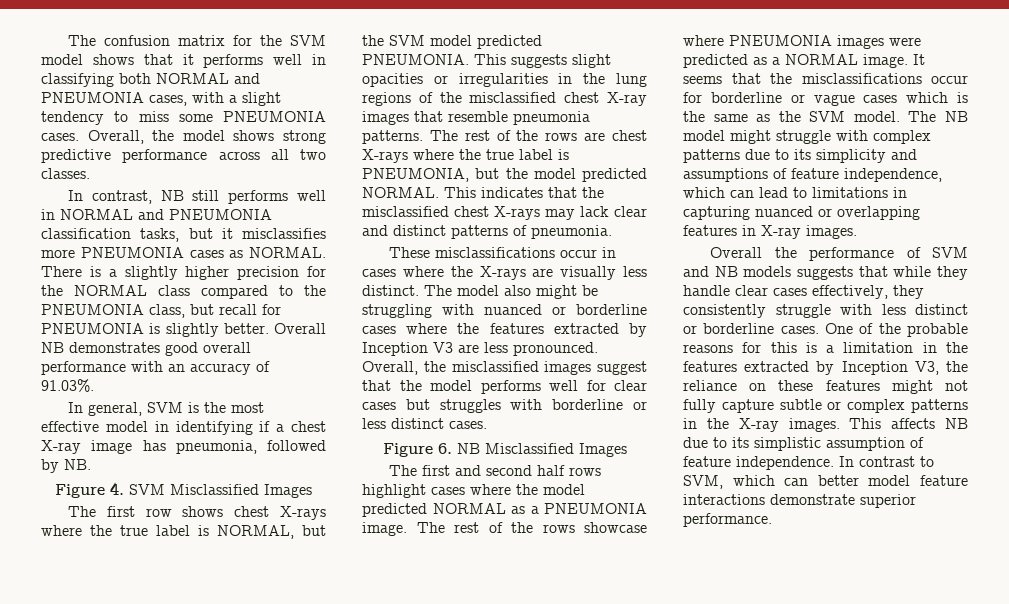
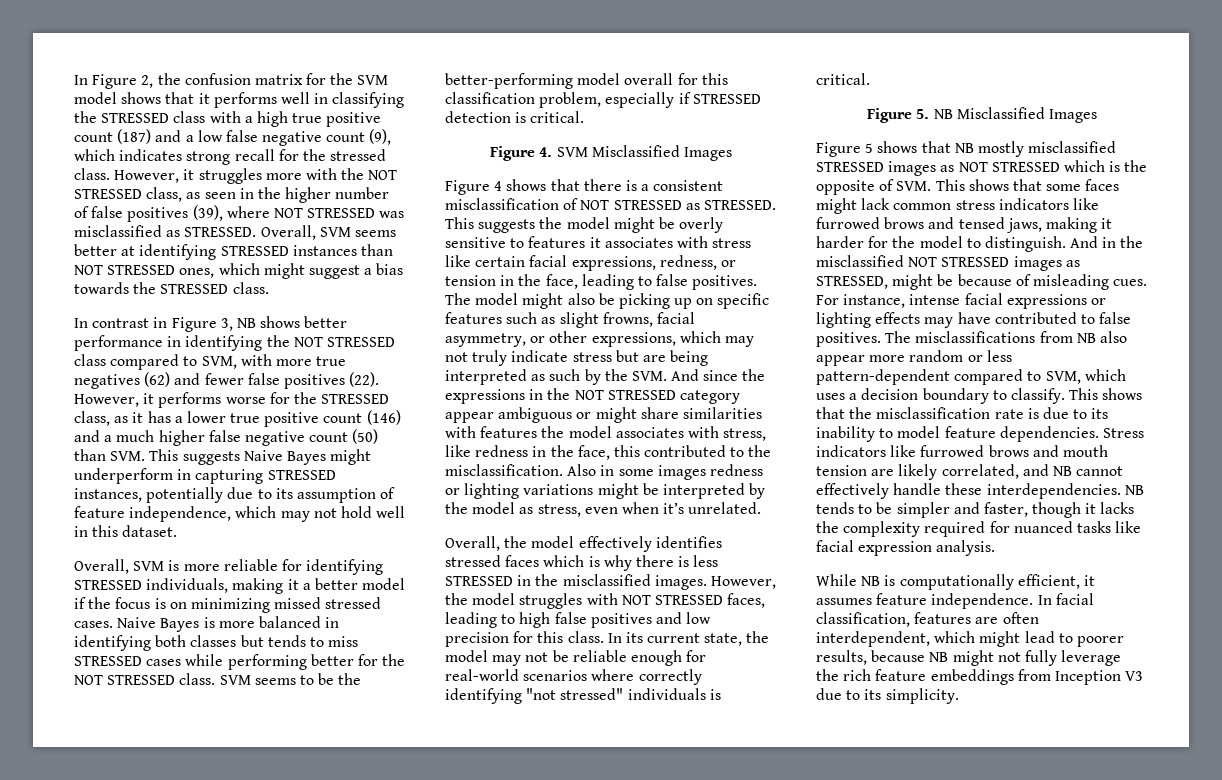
- The confusion matrix for the SVM model shows that it performs well in classifying both NORMAL and PNEUMONIA cases, with a slight tendency to miss some PNEUMONIA cases. Overall, the model shows strong predictive performance across all two classes.
- In contrast, NB still performs well in NORMAL and PNEUMONIA classification tasks, but it misclassifies more PNEUMONIA cases as NORMAL. There is a slightly higher precision for the NORMAL class compared to the PNEUMONIA class, but recall for PNEUMONIA is slightly better. Overall NB demonstrates good overall performance with an accuracy of 91.03%.
- In general, SVM is the most effective model in identifying if a chest X-ray image has pneumonia, followed by NB.
+ In Figure 2, the confusion matrix for the SVM model shows that it performs well in classifying the STRESSED class with a high true positive count (187) and a low false negative count (9), which indicates strong recall for the stressed class. However, it struggles more with the NOT STRESSED class, as seen in the higher number of false positives (39), where NOT STRESSED was misclassified as STRESSED. Overall, SVM seems better at identifying STRESSED instances than NOT STRESSED ones, which might suggest a bias towards the STRESSED class.
+ In contrast in Figure 3, NB shows better performance in identifying the NOT STRESSED class compared to SVM, with more true negatives (62) and fewer false positives (22). However, it performs worse for the STRESSED class, as it has a lower true positive count (146) and a much higher false negative count (50) than SVM. This suggests Naive Bayes might underperform in capturing STRESSED instances, potentially due to its assumption of feature independence, which may not hold well in this dataset.
+ Overall, SVM is more reliable for identifying STRESSED individuals, making it a better model if the focus is on minimizing missed stressed cases. Naive Bayes is more balanced in identifying both classes but tends to miss STRESSED cases while performing better for the NOT STRESSED class. SVM seems to be the better-performing model overall for this classification problem, especially if STRESSED detection is critical.
- The first row shows chest X-rays where the true label is NORMAL, but the SVM model predicted PNEUMONIA. This suggests slight opacities or irregularities in the lung regions of the misclassified chest X-ray images that resemble pneumonia patterns. The rest of the rows are chest X-rays where the true label is PNEUMONIA, but the model predicted NORMAL. This indicates that the misclassified chest X-rays may lack clear and distinct patterns of pneumonia.
- These misclassifications occur in cases where the X-rays are visually less distinct. The model also might be struggling with nuanced or borderline cases where the features extracted by Inception V3 are less pronounced. Overall, the misclassified images suggest that the model performs well for clear cases but struggles with borderline or less distinct cases.
- Figure 6. NB Misclassified Images
+ Figure 4 shows that there is a consistent misclassification of NOT STRESSED as STRESSED. This suggests the model might be overly sensitive to features it associates with stress like certain facial expressions, redness, or tension in the face, leading to false positives. The model might also be picking up on specific features such as slight frowns, facial asymmetry, or other expressions, which may not truly indicate stress but are being interpreted as such by the SVM. And since the expressions in the NOT STRESSED category appear ambiguous or might share similarities with features the model associates with stress, like redness in the face, this contributed to the misclassification. Also in some images redness or lighting variations might be interpreted by the model as stress, even when it’s unrelated.
+ Overall, the model effectively identifies stressed faces which is why there is less STRESSED in the misclassified images. However, the model struggles with NOT STRESSED faces, leading to high false positives and low precision for this class. In its current state, the model may not be reliable enough for real-world scenarios where correctly identifying "not stressed" individuals is critical.
+ Figure 5. NB Misclassified Images
- The first and second half rows highlight cases where the model predicted NORMAL as a PNEUMONIA image. The rest of the rows showcase where PNEUMONIA images were predicted as a NORMAL image. It seems that the misclassifications occur for borderline or vague cases which is the same as the SVM model. The NB model might struggle with complex patterns due to its simplicity and assumptions of feature independence, which can lead to limitations in capturing nuanced or overlapping features in X-ray images.
- Overall the performance of SVM and NB models suggests that while they handle clear cases effectively, they consistently struggle with less distinct or borderline cases. One of the probable reasons for this is a limitation in the features extracted by Inception V3, the reliance on these features might not fully capture subtle or complex patterns in the X-ray images. This affects NB due to its simplistic assumption of feature independence. In contrast to SVM, which can better model feature interactions demonstrate superior performance.
+ Figure 5 shows that NB mostly misclassified STRESSED images as NOT STRESSED which is the opposite of SVM. This shows that some faces might lack common stress indicators like furrowed brows and tensed jaws, making it harder for the model to distinguish. And in the misclassified NOT STRESSED images as STRESSED, might be because of misleading cues. For instance, intense facial expressions or lighting effects may have contributed to false positives. The misclassifications from NB also appear more random or less pattern-dependent compared to SVM, which uses a decision boundary to classify. This shows that the misclassification rate is due to its inability to model feature dependencies. Stress indicators like furrowed brows and mouth tension are likely correlated, and NB cannot effectively handle these interdependencies. NB tends to be simpler and faster, though it lacks the complexity required for nuanced tasks like facial expression analysis.
+ While NB is computationally efficient, it assumes feature independence. In facial classification, features are often interdependent, which might lead to poorer results, because NB might not fully leverage the rich feature embeddings from Inception V3 due to its simplicity.

